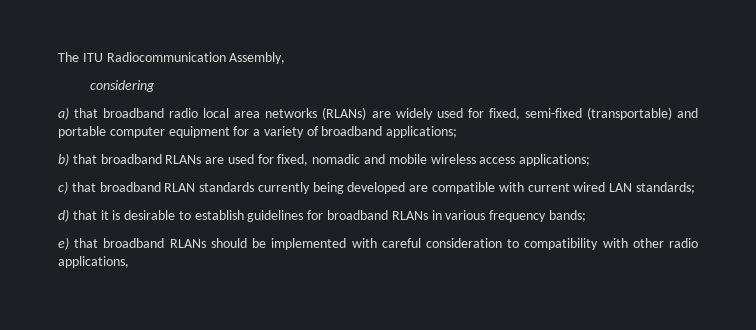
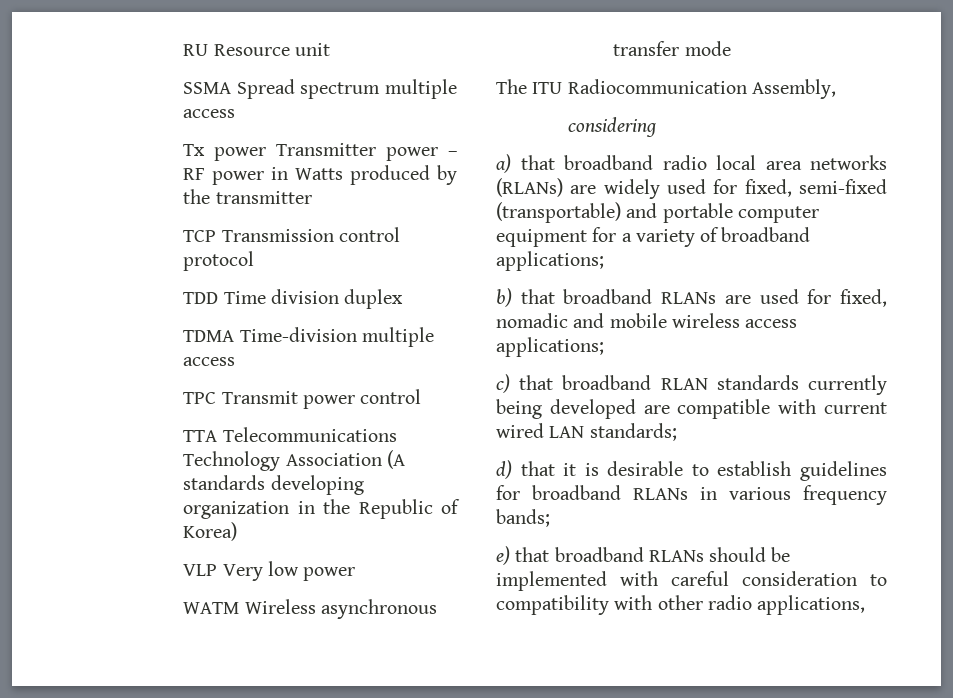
+ RU Resource unit
+ SSMA Spread spectrum multiple access
+ Tx power Transmitter power – RF power in Watts produced by the transmitter
+ TCP Transmission control protocol
+ TDD Time division duplex
+ TDMA Time-division multiple access
+ TPC Transmit power control
+ TTA Telecommunications Technology Association (A standards developing organization in the Republic of Korea)
+ VLP Very low power
+ WATM Wireless asynchronous transfer mode

